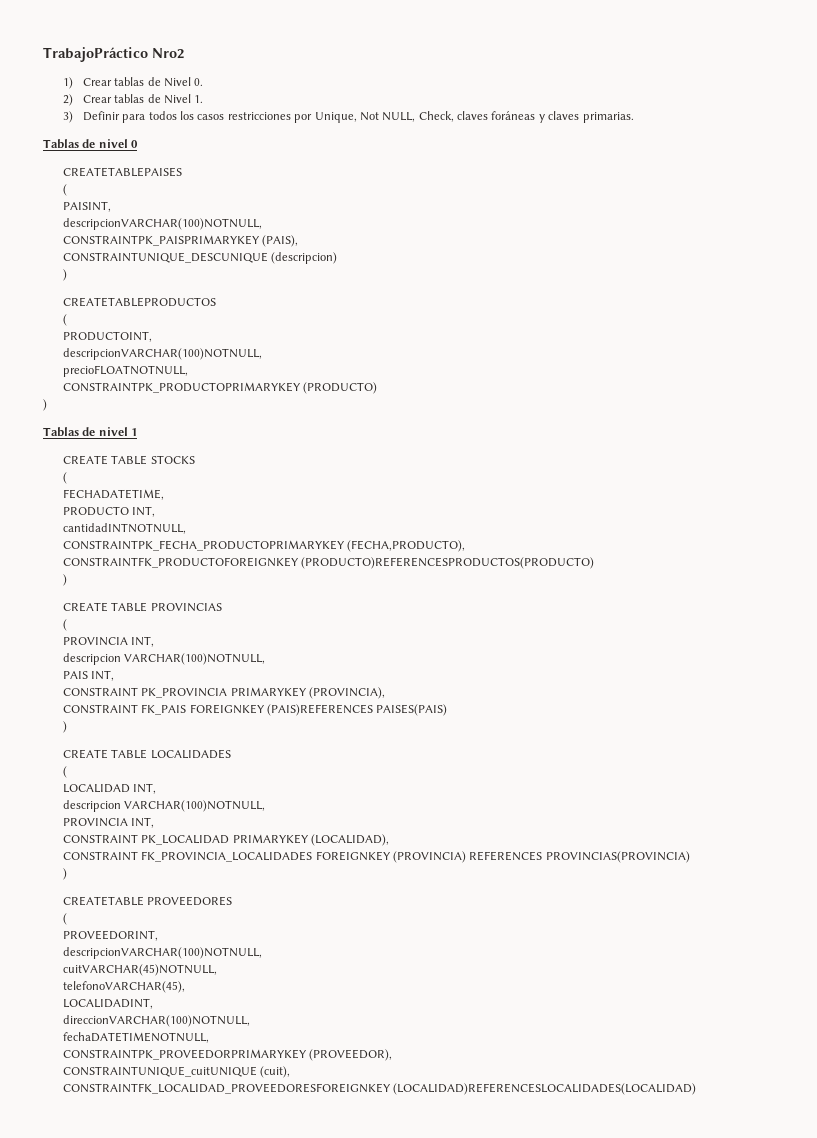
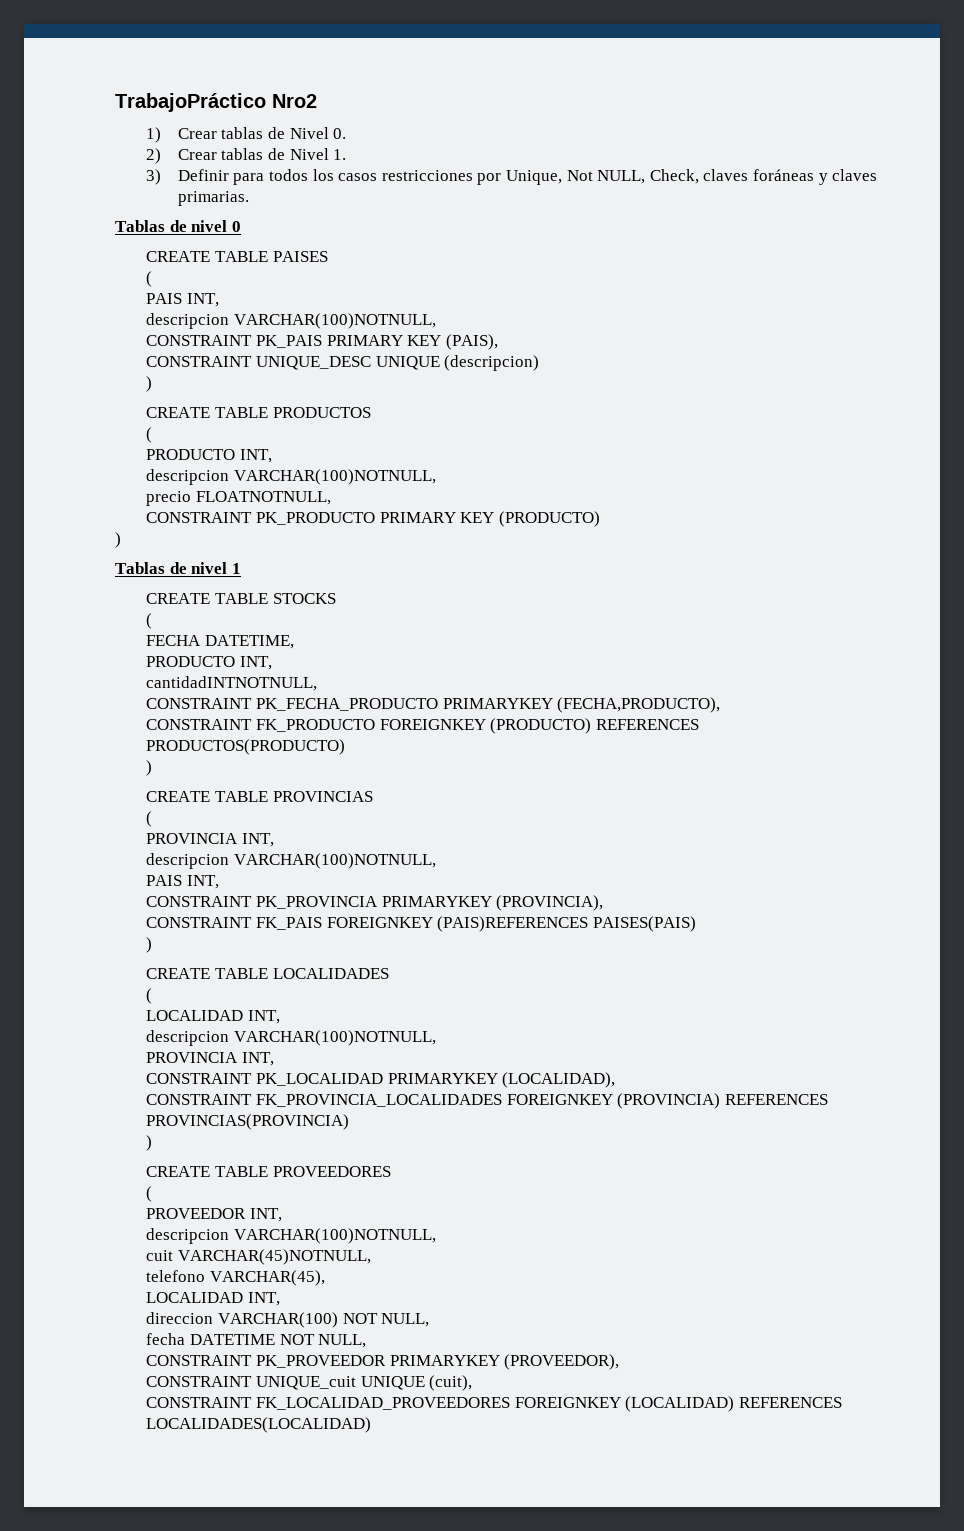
- CREATETABLEPAISES
+ CREATE TABLE PAISES
  (
- PAISINT,
- descripcionVARCHAR(100)NOTNULL,
- CONSTRAINTPK_PAISPRIMARYKEY (PAIS),
- CONSTRAINTUNIQUE_DESCUNIQUE (descripcion)
+ PAIS INT,
+ descripcion VARCHAR(100)NOTNULL,
+ CONSTRAINT PK_PAIS PRIMARY KEY (PAIS),
+ CONSTRAINT UNIQUE_DESC UNIQUE (descripcion)
  )
- CREATETABLEPRODUCTOS
+ CREATE TABLE PRODUCTOS
  (
- PRODUCTOINT,
- descripcionVARCHAR(100)NOTNULL,
- precioFLOATNOTNULL,
- CONSTRAINTPK_PRODUCTOPRIMARYKEY (PRODUCTO)
+ PRODUCTO INT,
+ descripcion VARCHAR(100)NOTNULL,
+ precio FLOATNOTNULL,
+ CONSTRAINT PK_PRODUCTO PRIMARY KEY (PRODUCTO)
- FECHADATETIME,
+ FECHA DATETIME,
- CONSTRAINTPK_FECHA_PRODUCTOPRIMARYKEY (FECHA,PRODUCTO),
- CONSTRAINTFK_PRODUCTOFOREIGNKEY (PRODUCTO)REFERENCESPRODUCTOS(PRODUCTO)
+ CONSTRAINT PK_FECHA_PRODUCTO PRIMARYKEY (FECHA,PRODUCTO),
+ CONSTRAINT FK_PRODUCTO FOREIGNKEY (PRODUCTO) REFERENCES PRODUCTOS(PRODUCTO)
- CREATETABLE PROVEEDORES
+ CREATE TABLE PROVEEDORES
- PROVEEDORINT,
- descripcionVARCHAR(100)NOTNULL,
- cuitVARCHAR(45)NOTNULL,
- telefonoVARCHAR(45),
- LOCALIDADINT,
- direccionVARCHAR(100)NOTNULL,
- fechaDATETIMENOTNULL,
- CONSTRAINTPK_PROVEEDORPRIMARYKEY (PROVEEDOR),
- CONSTRAINTUNIQUE_cuitUNIQUE (cuit),
- CONSTRAINTFK_LOCALIDAD_PROVEEDORESFOREIGNKEY (LOCALIDAD)REFERENCESLOCALIDADES(LOCALIDAD)
+ PROVEEDOR INT,
+ descripcion VARCHAR(100)NOTNULL,
+ cuit VARCHAR(45)NOTNULL,
+ telefono VARCHAR(45),
+ LOCALIDAD INT,
+ direccion VARCHAR(100) NOT NULL,
+ fecha DATETIME NOT NULL,
+ CONSTRAINT PK_PROVEEDOR PRIMARYKEY (PROVEEDOR),
+ CONSTRAINT UNIQUE_cuit UNIQUE (cuit),
+ CONSTRAINT FK_LOCALIDAD_PROVEEDORES FOREIGNKEY (LOCALIDAD) REFERENCES LOCALIDADES(LOCALIDAD)

